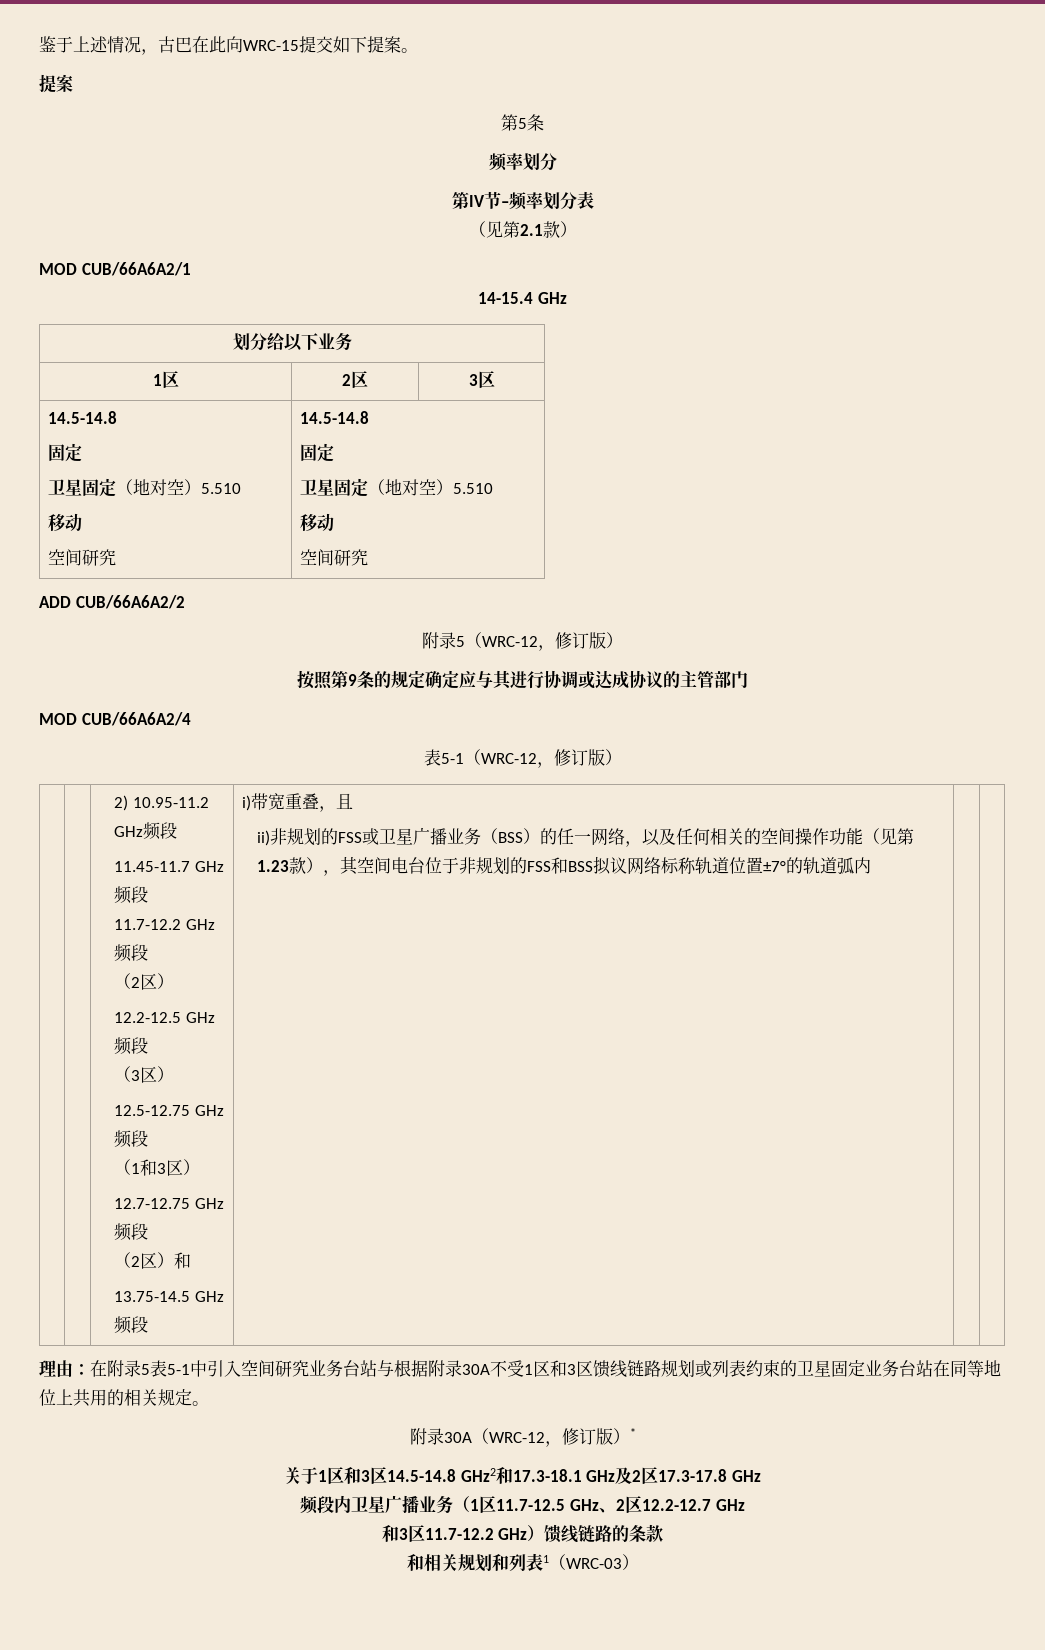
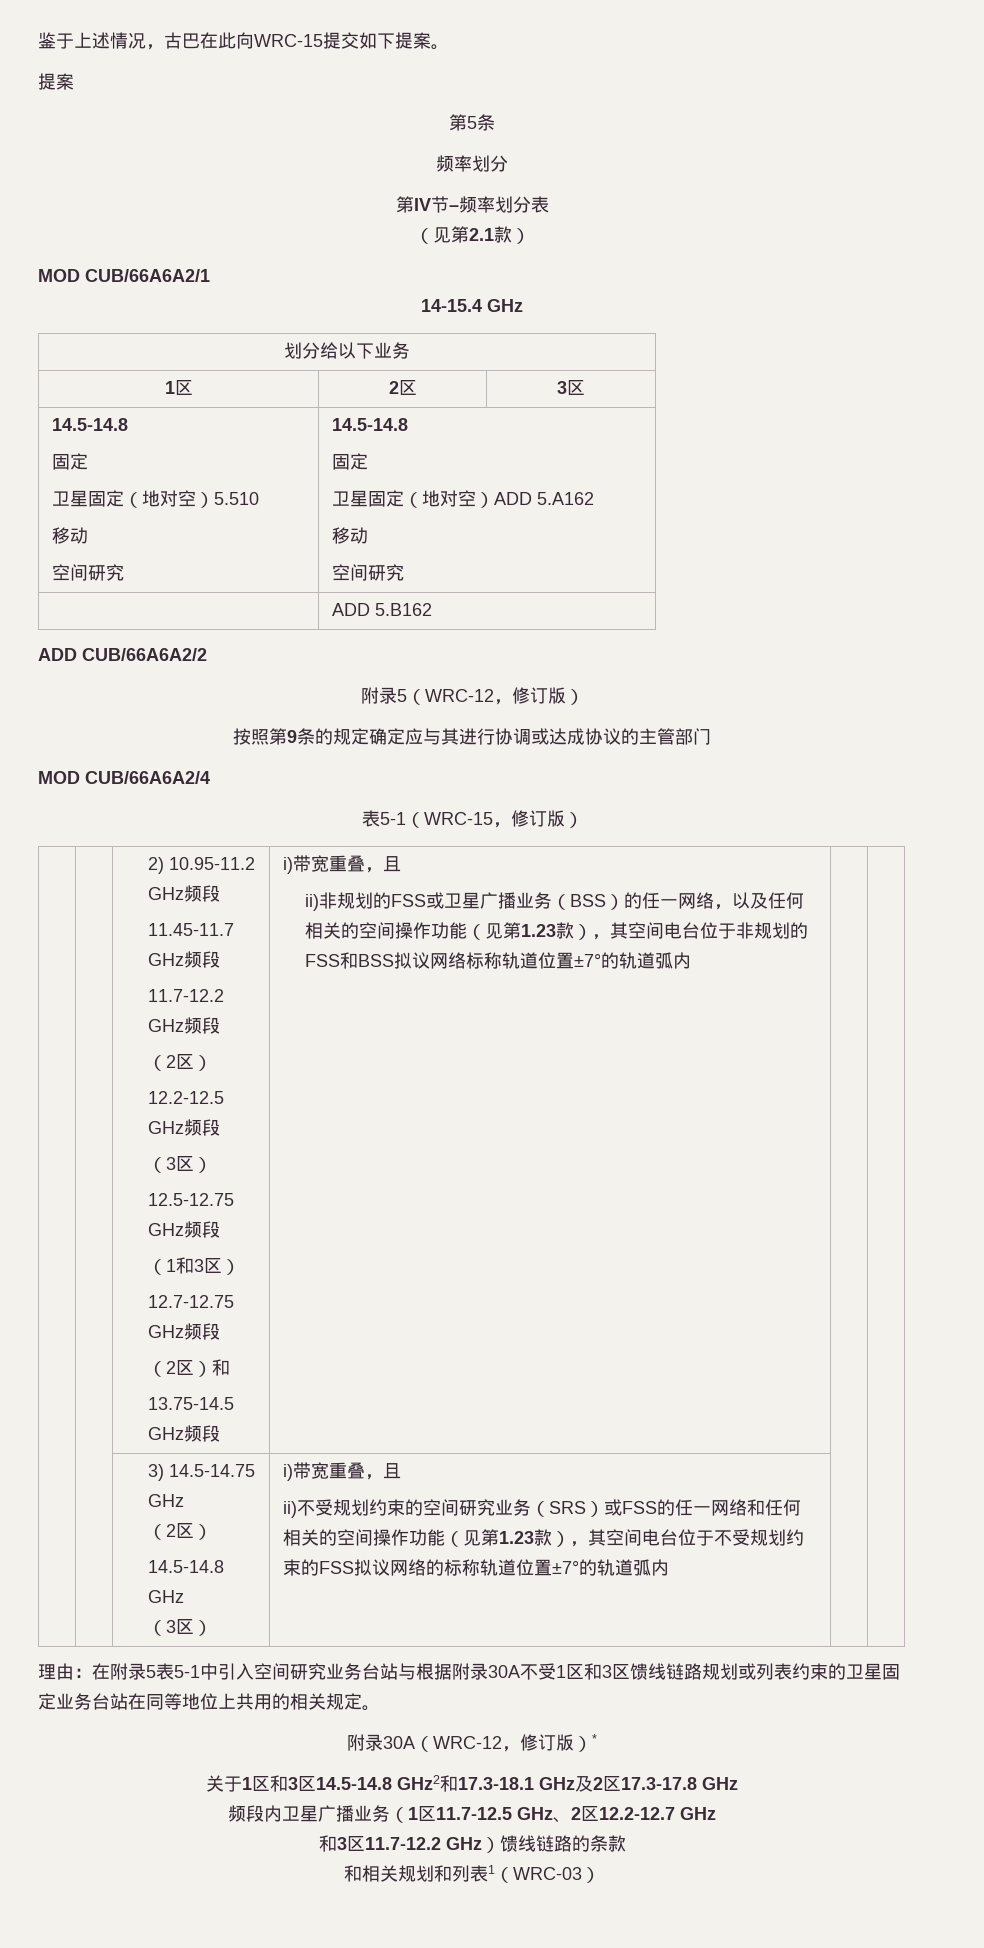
  1区 | 2区 | 3区
  14.5-14.8
  固定
  卫星固定（地对空）5.510
  移动
  空间研究 | 14.5-14.8
  固定
- 卫星固定（地对空）5.510
+ 卫星固定（地对空）ADD 5.A162
  移动
  空间研究
+ | ADD 5.B162
- 表5-1（WRC-12，修订版）
+ 表5-1（WRC-15，修订版）
+ 3) 14.5-14.75 GHz
+ （2区）
+ 14.5-14.8 GHz
+ （3区） | i)带宽重叠，且
+ ii)不受规划约束的空间研究业务（SRS）或FSS的任一网络和任何相关的空间操作功能（见第1.23款），其空间电台位于不受规划约束的FSS拟议网络的标称轨道位置±7°的轨道弧内

